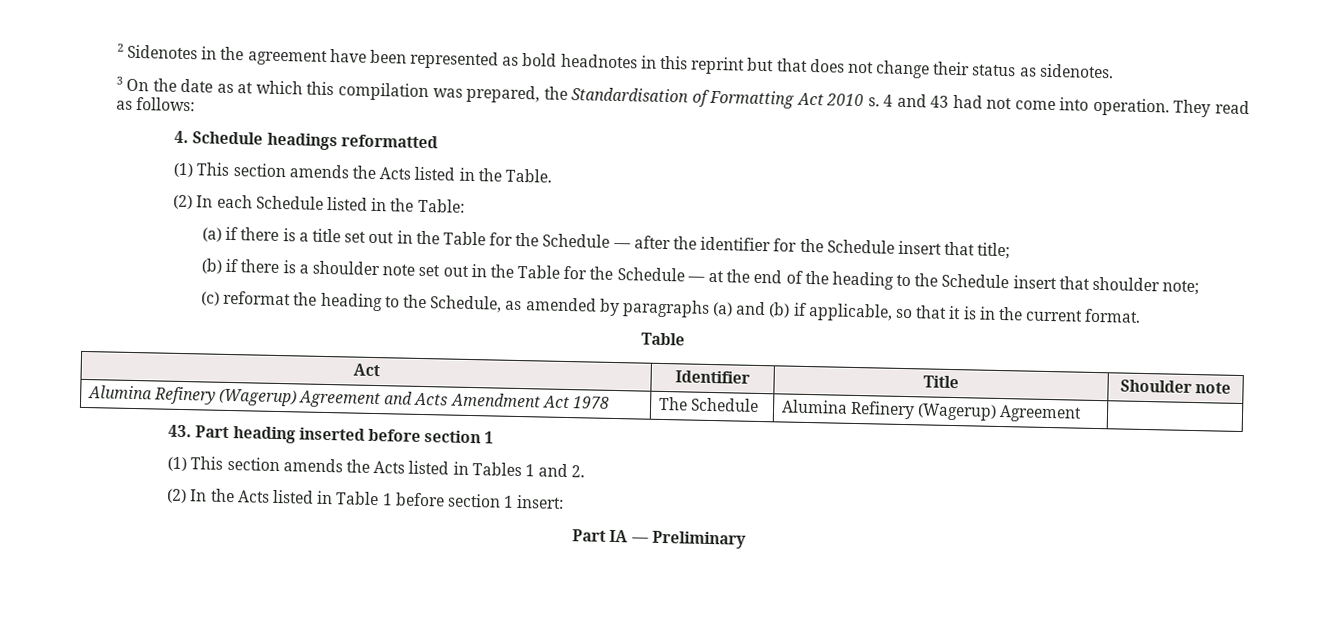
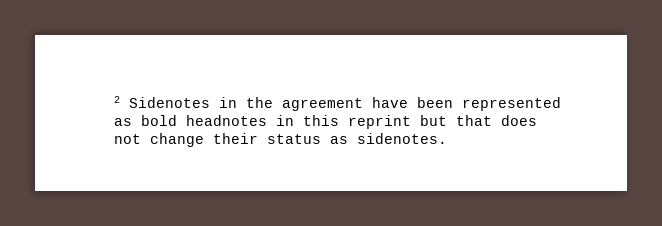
- 3 On the date as at which this compilation was prepared, the Standardisation of Formatting Act 2010 s. 4 and 43 had not come into operation. They read as follows:
- 4. Schedule headings reformatted
- (1) This section amends the Acts listed in the Table.
- (2) In each Schedule listed in the Table:
- (a) if there is a title set out in the Table for the Schedule — after the identifier for the Schedule insert that title;
- (b) if there is a shoulder note set out in the Table for the Schedule — at the end of the heading to the Schedule insert that shoulder note;
- (c) reformat the heading to the Schedule, as amended by paragraphs (a) and (b) if applicable, so that it is in the current format.
- Table
- Act | Identifier | Title | Shoulder note
- Alumina Refinery (Wagerup) Agreement and Acts Amendment Act 1978 | The Schedule | Alumina Refinery (Wagerup) Agreement |
- 43. Part heading inserted before section 1
- (1) This section amends the Acts listed in Tables 1 and 2.
- (2) In the Acts listed in Table 1 before section 1 insert:
- Part IA — Preliminary

